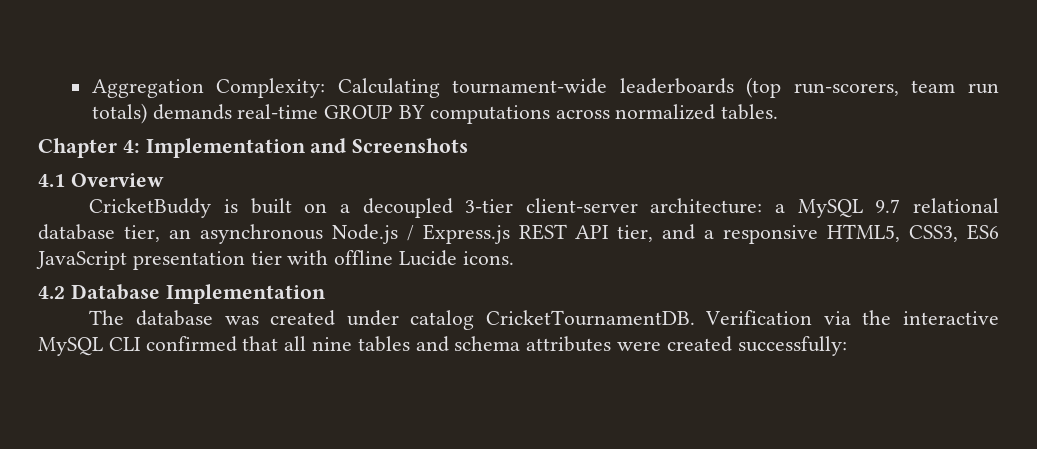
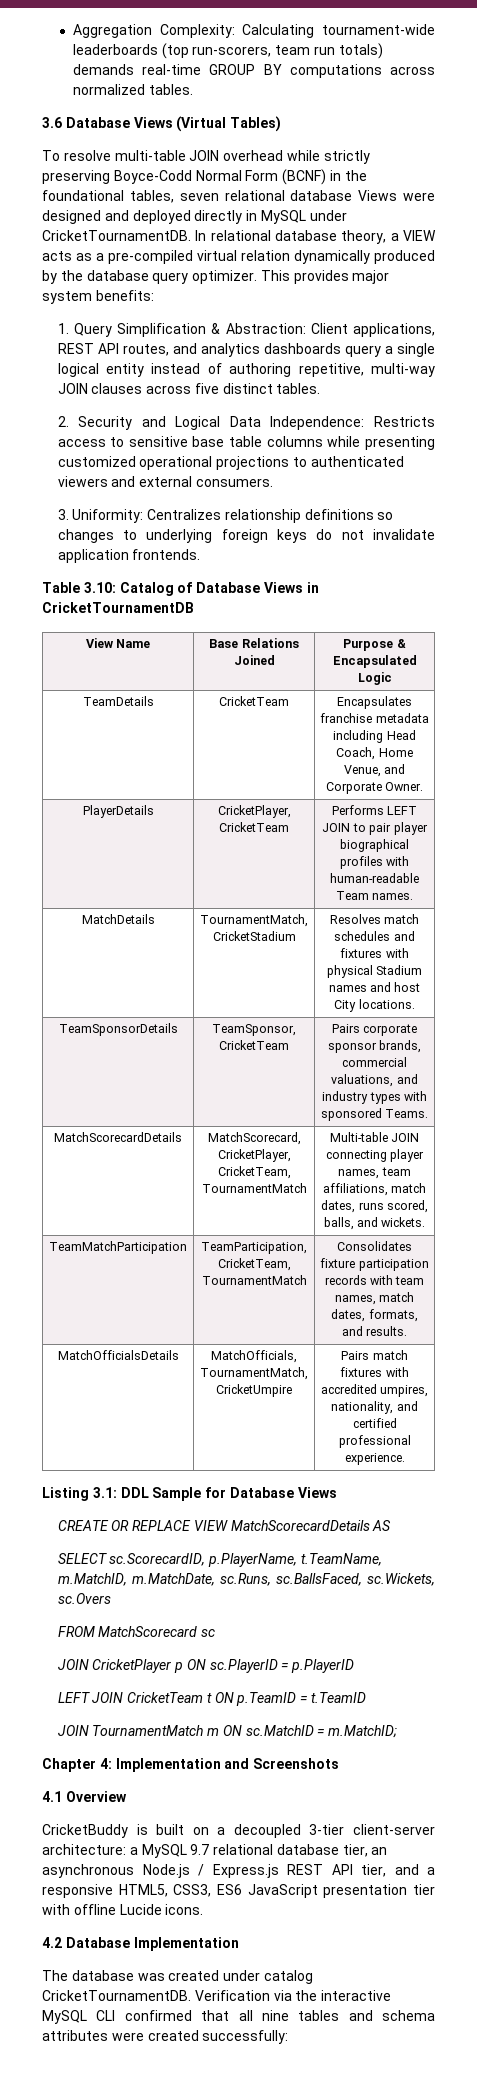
+ 3.6 Database Views (Virtual Tables)
+ To resolve multi-table JOIN overhead while strictly preserving Boyce-Codd Normal Form (BCNF) in the foundational tables, seven relational database Views were designed and deployed directly in MySQL under CricketTournamentDB. In relational database theory, a VIEW acts as a pre-compiled virtual relation dynamically produced by the database query optimizer. This provides major system benefits:
+ 1. Query Simplification & Abstraction: Client applications, REST API routes, and analytics dashboards query a single logical entity instead of authoring repetitive, multi-way JOIN clauses across five distinct tables.
+ 2. Security and Logical Data Independence: Restricts access to sensitive base table columns while presenting customized operational projections to authenticated viewers and external consumers.
+ 3. Uniformity: Centralizes relationship definitions so changes to underlying foreign keys do not invalidate application frontends.
+ Table 3.10: Catalog of Database Views in CricketTournamentDB
+ View Name | Base Relations Joined | Purpose & Encapsulated Logic
+ TeamDetails | CricketTeam | Encapsulates franchise metadata including Head Coach, Home Venue, and Corporate Owner.
+ PlayerDetails | CricketPlayer, CricketTeam | Performs LEFT JOIN to pair player biographical profiles with human-readable Team names.
+ MatchDetails | TournamentMatch, CricketStadium | Resolves match schedules and fixtures with physical Stadium names and host City locations.
+ TeamSponsorDetails | TeamSponsor, CricketTeam | Pairs corporate sponsor brands, commercial valuations, and industry types with sponsored Teams.
+ MatchScorecardDetails | MatchScorecard, CricketPlayer, CricketTeam, TournamentMatch | Multi-table JOIN connecting player names, team affiliations, match dates, runs scored, balls, and wickets.
+ TeamMatchParticipation | TeamParticipation, CricketTeam, TournamentMatch | Consolidates fixture participation records with team names, match dates, formats, and results.
+ MatchOfficialsDetails | MatchOfficials, TournamentMatch, CricketUmpire | Pairs match fixtures with accredited umpires, nationality, and certified professional experience.
+ Listing 3.1: DDL Sample for Database Views
+ CREATE OR REPLACE VIEW MatchScorecardDetails AS
+ SELECT sc.ScorecardID, p.PlayerName, t.TeamName, m.MatchID, m.MatchDate, sc.Runs, sc.BallsFaced, sc.Wickets, sc.Overs
+ FROM MatchScorecard sc
+ JOIN CricketPlayer p ON sc.PlayerID = p.PlayerID
+ LEFT JOIN CricketTeam t ON p.TeamID = t.TeamID
+ JOIN TournamentMatch m ON sc.MatchID = m.MatchID;

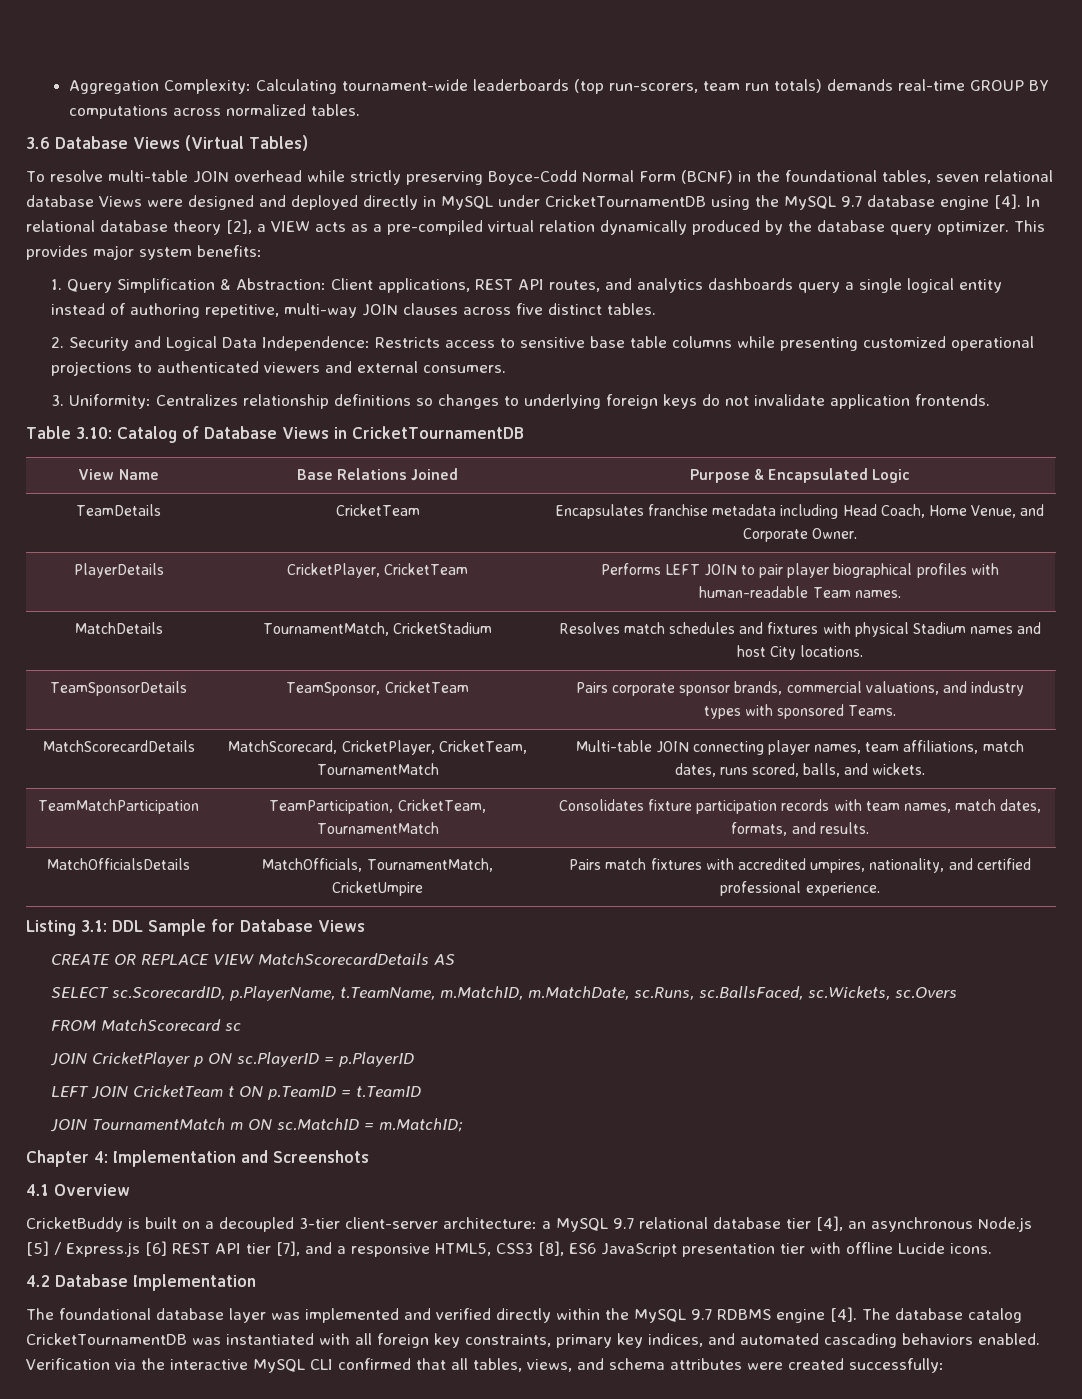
- To resolve multi-table JOIN overhead while strictly preserving Boyce-Codd Normal Form (BCNF) in the foundational tables, seven relational database Views were designed and deployed directly in MySQL under CricketTournamentDB.
+ To resolve multi-table JOIN overhead while strictly preserving Boyce-Codd Normal Form (BCNF) in the foundational tables, seven relational database Views were designed and deployed directly in MySQL under CricketTournamentDB using the MySQL 9.7 database engine [4].
- In relational database theory, a VIEW acts as a pre-compiled virtual relation dynamically produced by the database query optimizer.
+ In relational database theory [2], a VIEW acts as a pre-compiled virtual relation dynamically produced by the database query optimizer.
- CricketBuddy is built on a decoupled 3-tier client-server architecture: a MySQL 9.7 relational database tier, an asynchronous Node.js / Express.js REST API tier, and a responsive HTML5, CSS3, ES6 JavaScript presentation tier with offline Lucide icons.
+ CricketBuddy is built on a decoupled 3-tier client-server architecture: a MySQL 9.7 relational database tier [4], an asynchronous Node.js [5] / Express.js [6] REST API tier [7], and a responsive HTML5, CSS3 [8], ES6 JavaScript presentation tier with offline Lucide icons.
- The database was created under catalog CricketTournamentDB.
+ The foundational database layer was implemented and verified directly within the MySQL 9.7 RDBMS engine [4]. The database catalog CricketTournamentDB was instantiated with all foreign key constraints, primary key indices, and automated cascading behaviors enabled.
- Verification via the interactive MySQL CLI confirmed that all nine tables and schema attributes were created successfully:
+ Verification via the interactive MySQL CLI confirmed that all tables, views, and schema attributes were created successfully:

